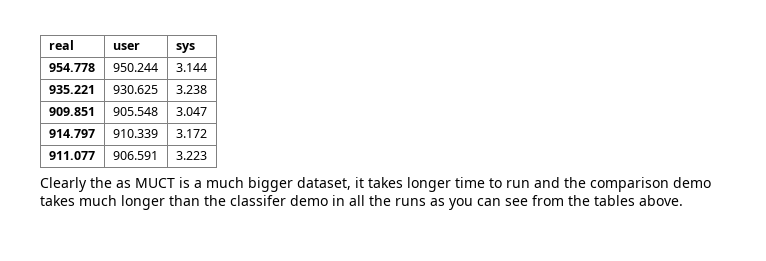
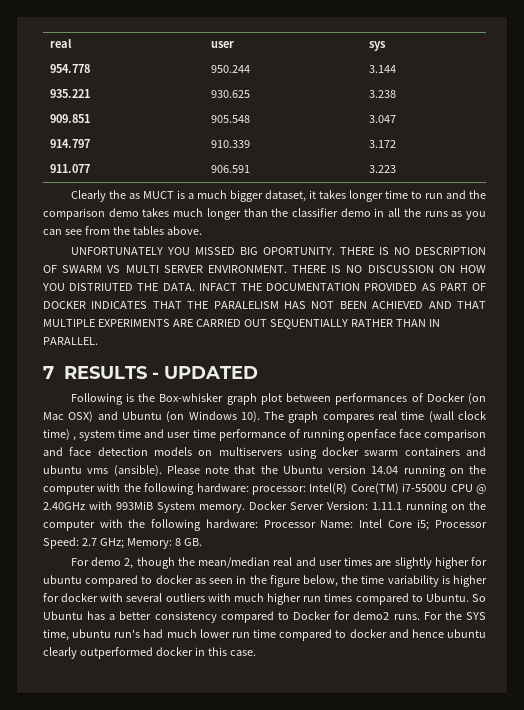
- Clearly the as MUCT is a much bigger dataset, it takes longer time to run and the comparison demo takes much longer than the classifer demo in all the runs as you can see from the tables above.
+ Clearly the as MUCT is a much bigger dataset, it takes longer time to run and the comparison demo takes much longer than the classifier demo in all the runs as you can see from the tables above.
+ UNFORTUNATELY YOU MISSED BIG OPORTUNITY. THERE IS NO DESCRIPTION OF SWARM VS MULTI SERVER ENVIRONMENT. THERE IS NO DISCUSSION ON HOW YOU DISTRIUTED THE DATA. INFACT THE DOCUMENTATION PROVIDED AS PART OF DOCKER INDICATES THAT THE PARALELISM HAS NOT BEEN ACHIEVED AND THAT MULTIPLE EXPERIMENTS ARE CARRIED OUT SEQUENTIALLY RATHER THAN IN PARALLEL.
+ 7 RESULTS - UPDATED
+ Following is the Box-whisker graph plot between performances of Docker (on Mac OSX) and Ubuntu (on Windows 10). The graph compares real time (wall clock time) , system time and user time performance of running openface face comparison and face detection models on multiservers using docker swarm containers and ubuntu vms (ansible). Please note that the Ubuntu version 14.04 running on the computer with the following hardware: processor: Intel(R) Core(TM) i7-5500U CPU @ 2.40GHz with 993MiB System memory. Docker Server Version: 1.11.1 running on the computer with the following hardware: Processor Name: Intel Core i5; Processor Speed: 2.7 GHz; Memory: 8 GB.
+ For demo 2, though the mean/median real and user times are slightly higher for ubuntu compared to docker as seen in the figure below, the time variability is higher for docker with several outliers with much higher run times compared to Ubuntu. So Ubuntu has a better consistency compared to Docker for demo2 runs. For the SYS time, ubuntu run's had much lower run time compared to docker and hence ubuntu clearly outperformed docker in this case.

